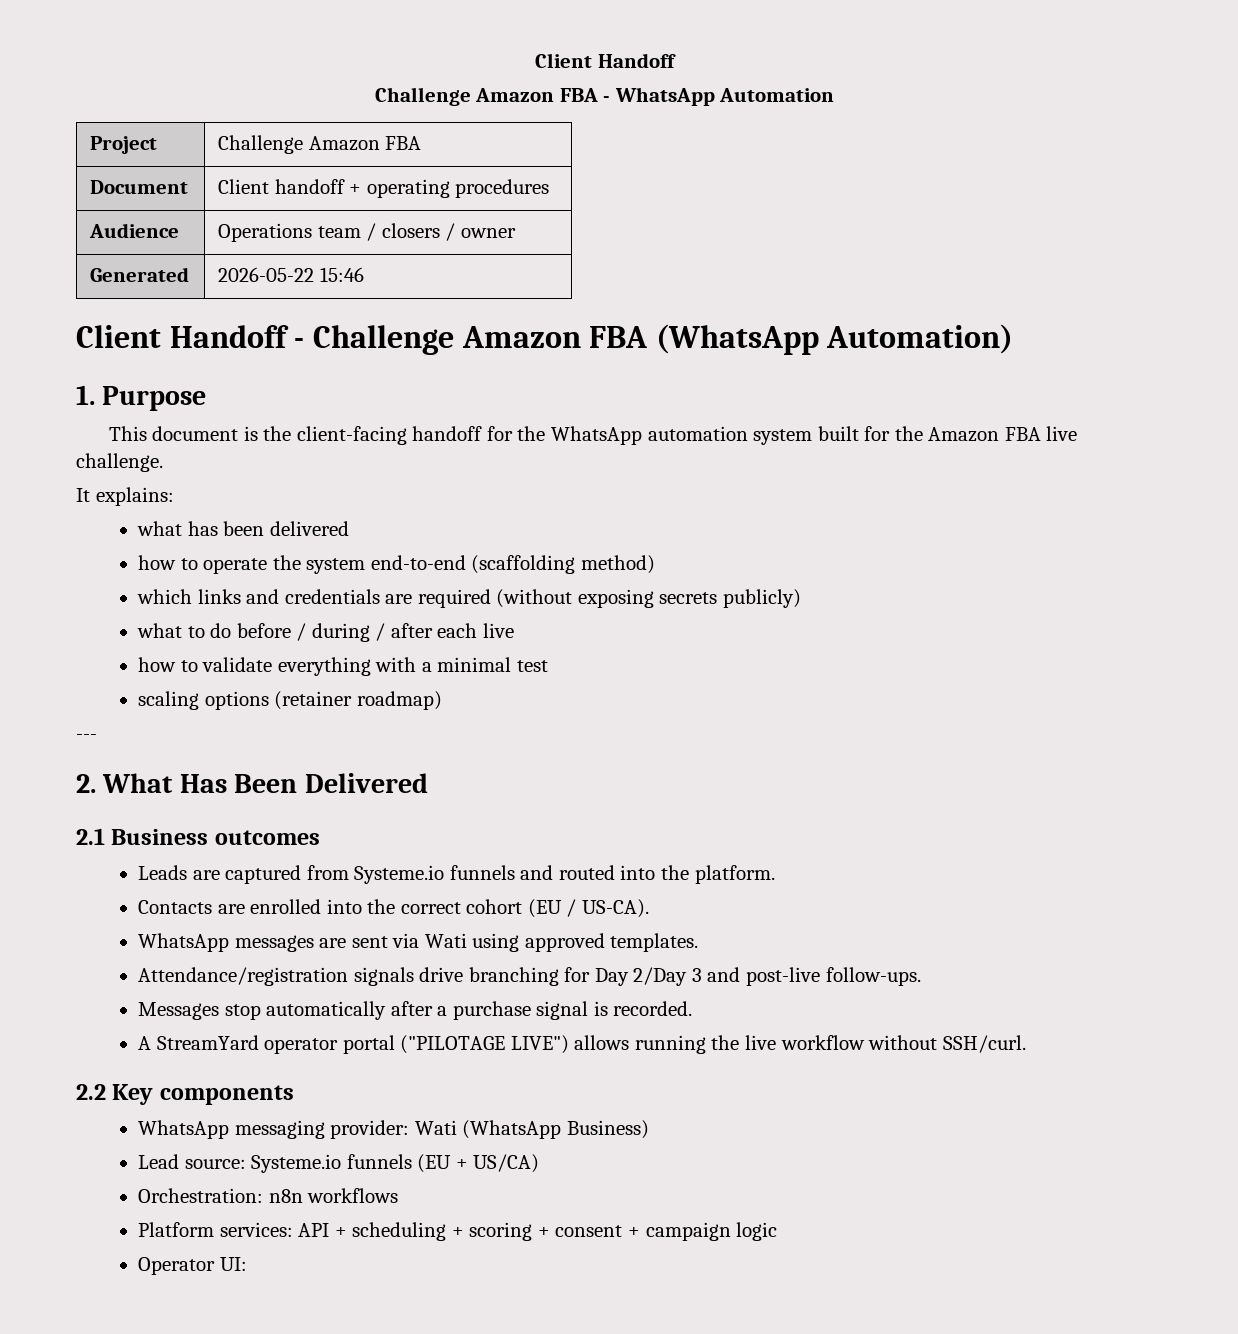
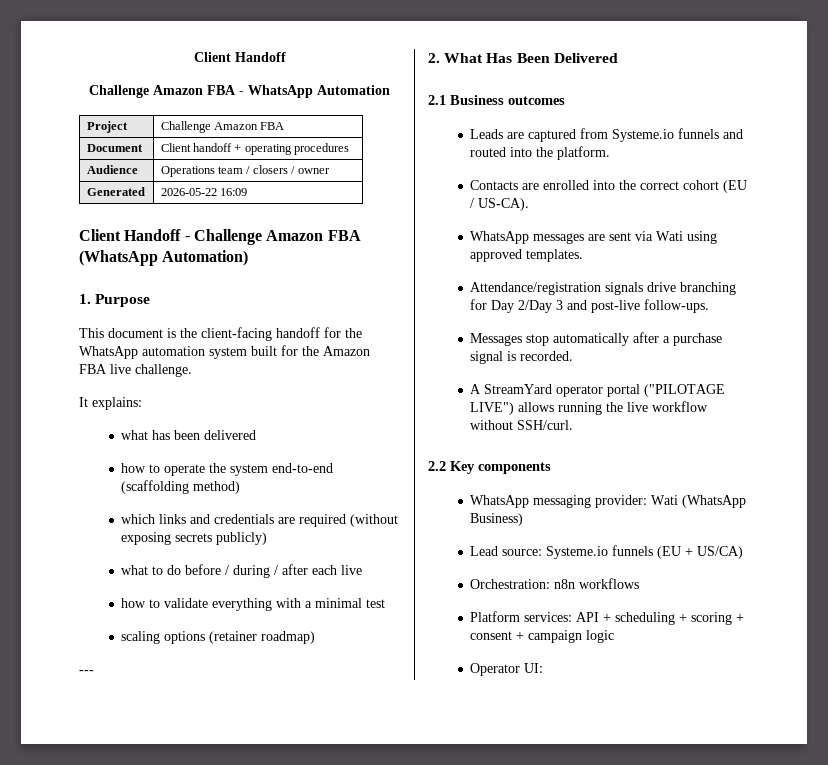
- Generated | 2026-05-22 15:46
+ Generated | 2026-05-22 16:09

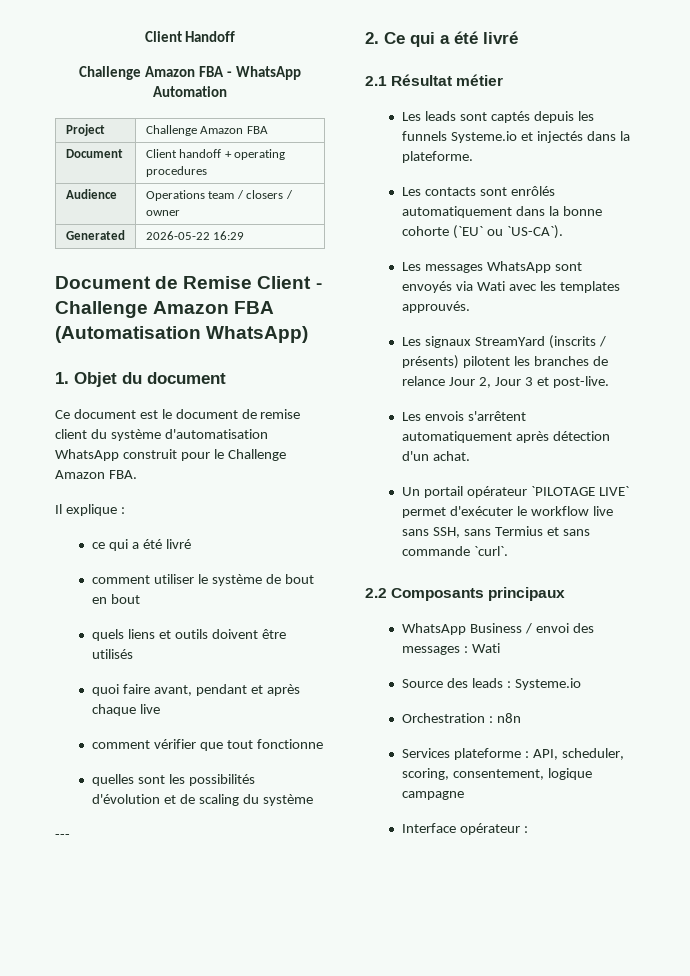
- Generated | 2026-05-22 16:09
- Client Handoff - Challenge Amazon FBA (WhatsApp Automation)
+ Generated | 2026-05-22 16:29
+ Document de Remise Client - Challenge Amazon FBA (Automatisation WhatsApp)
- 1. Purpose
- This document is the client-facing handoff for the WhatsApp automation system built for the Amazon FBA live challenge.
- It explains:
- what has been delivered
- how to operate the system end-to-end (scaffolding method)
- which links and credentials are required (without exposing secrets publicly)
- what to do before / during / after each live
- how to validate everything with a minimal test
- scaling options (retainer roadmap)
+ 1. Objet du document
+ Ce document est le document de remise client du système d'automatisation WhatsApp construit pour le Challenge Amazon FBA.
+ Il explique :
+ ce qui a été livré
+ comment utiliser le système de bout en bout
+ quels liens et outils doivent être utilisés
+ quoi faire avant, pendant et après chaque live
+ comment vérifier que tout fonctionne
+ quelles sont les possibilités d'évolution et de scaling du système
  ---
- 2. What Has Been Delivered
- 2.1 Business outcomes
- Leads are captured from Systeme.io funnels and routed into the platform.
- Contacts are enrolled into the correct cohort (EU / US-CA).
- WhatsApp messages are sent via Wati using approved templates.
- Attendance/registration signals drive branching for Day 2/Day 3 and post-live follow-ups.
- Messages stop automatically after a purchase signal is recorded.
- A StreamYard operator portal ("PILOTAGE LIVE") allows running the live workflow without SSH/curl.
- 2.2 Key components
- WhatsApp messaging provider: Wati (WhatsApp Business)
- Lead source: Systeme.io funnels (EU + US/CA)
- Orchestration: n8n workflows
- Platform services: API + scheduling + scoring + consent + campaign logic
- Operator UI:
+ 2. Ce qui a été livré
+ 2.1 Résultat métier
+ Les leads sont captés depuis les funnels Systeme.io et injectés dans la plateforme.
+ Les contacts sont enrôlés automatiquement dans la bonne cohorte (`EU` ou `US-CA`).
+ Les messages WhatsApp sont envoyés via Wati avec les templates approuvés.
+ Les signaux StreamYard (inscrits / présents) pilotent les branches de relance Jour 2, Jour 3 et post-live.
+ Les envois s'arrêtent automatiquement après détection d'un achat.
+ Un portail opérateur `PILOTAGE LIVE` permet d'exécuter le workflow live sans SSH, sans Termius et sans commande `curl`.
+ 2.2 Composants principaux
+ WhatsApp Business / envoi des messages : Wati
+ Source des leads : Systeme.io
+ Orchestration : n8n
+ Services plateforme : API, scheduler, scoring, consentement, logique campagne
+ Interface opérateur :

